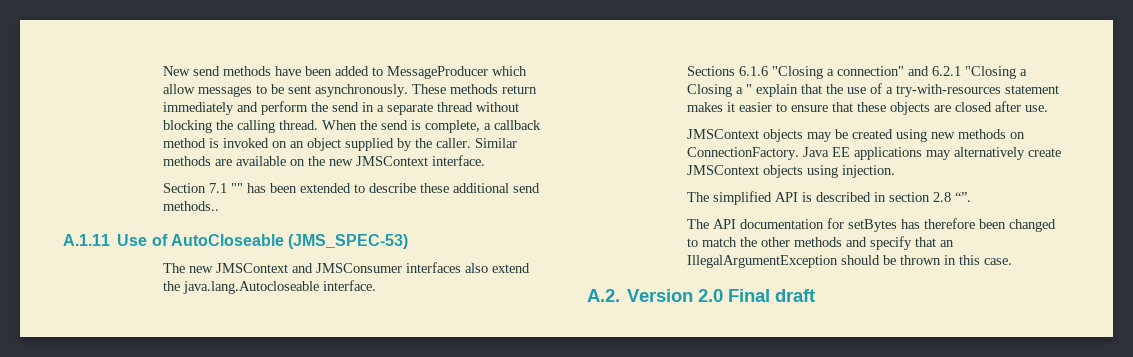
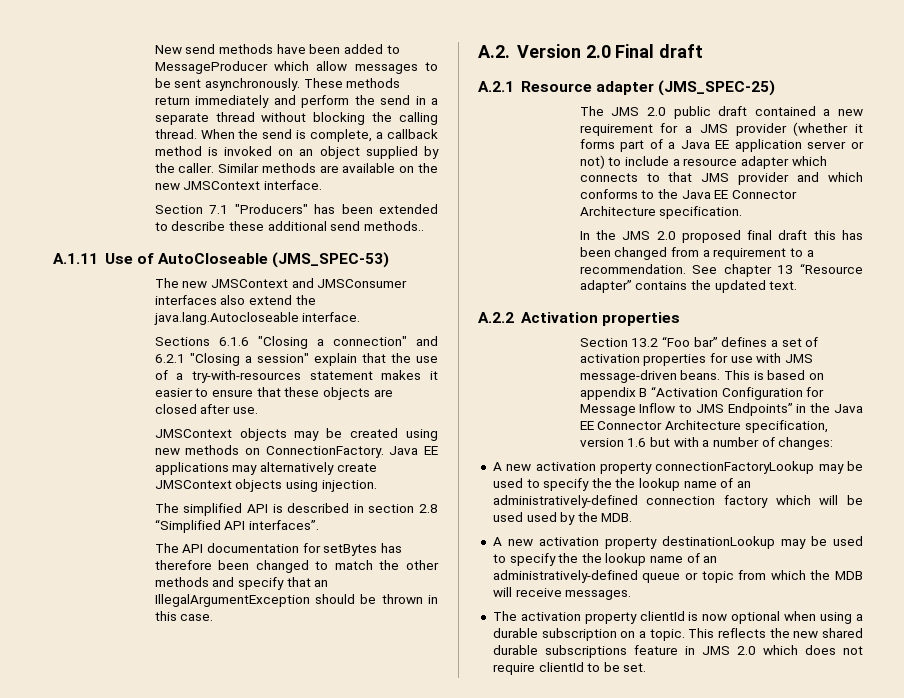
- Section 7.1 "" has been extended to describe these additional send methods..
+ Section 7.1 "Producers" has been extended to describe these additional send methods..
- Sections 6.1.6 "Closing a connection" and 6.2.1 "Closing a Closing a " explain that the use of a try-with-resources statement makes it easier to ensure that these objects are closed after use.
+ Sections 6.1.6 "Closing a connection" and 6.2.1 "Closing a session" explain that the use of a try-with-resources statement makes it easier to ensure that these objects are closed after use.
- The simplified API is described in section 2.8 “”.
+ The simplified API is described in section 2.8 “Simplified API interfaces”.
+ A.2.1 Resource adapter (JMS_SPEC-25)
+ The JMS 2.0 public draft contained a new requirement for a JMS provider (whether it forms part of a Java EE application server or not) to include a resource adapter which connects to that JMS provider and which conforms to the Java EE Connector Architecture specification.
+ In the JMS 2.0 proposed final draft this has been changed from a requirement to a recommendation. See chapter 13 “Resource adapter” contains the updated text.
+ A.2.2 Activation properties
+ Section 13.2 “Foo bar” defines a set of activation properties for use with JMS message-driven beans. This is based on appendix B “Activation Configuration for Message Inflow to JMS Endpoints” in the Java EE Connector Architecture specification, version 1.6 but with a number of changes:
+ A new activation property connectionFactoryLookup may be used to specify the the lookup name of an administratively-defined connection factory which will be used used by the MDB.
+ A new activation property destinationLookup may be used to specify the the lookup name of an administratively-defined queue or topic from which the MDB will receive messages.
+ The activation property clientId is now optional when using a durable subscription on a topic. This reflects the new shared durable subscriptions feature in JMS 2.0 which does not require clientId to be set.

